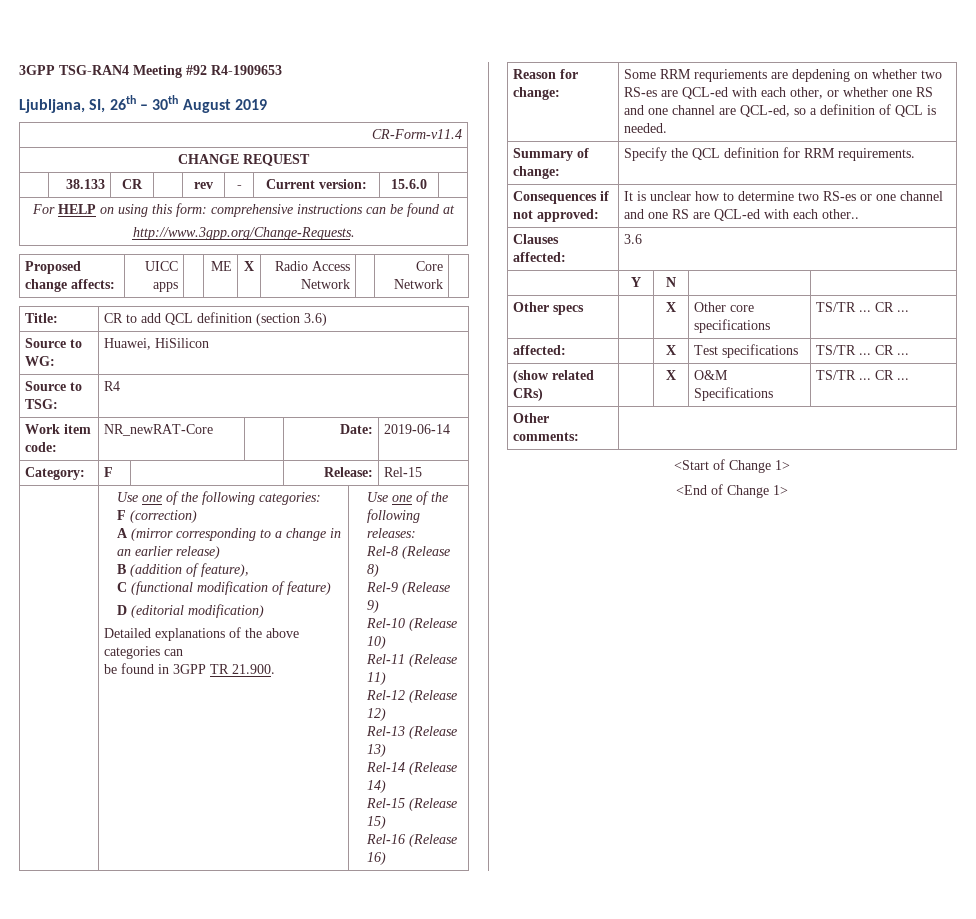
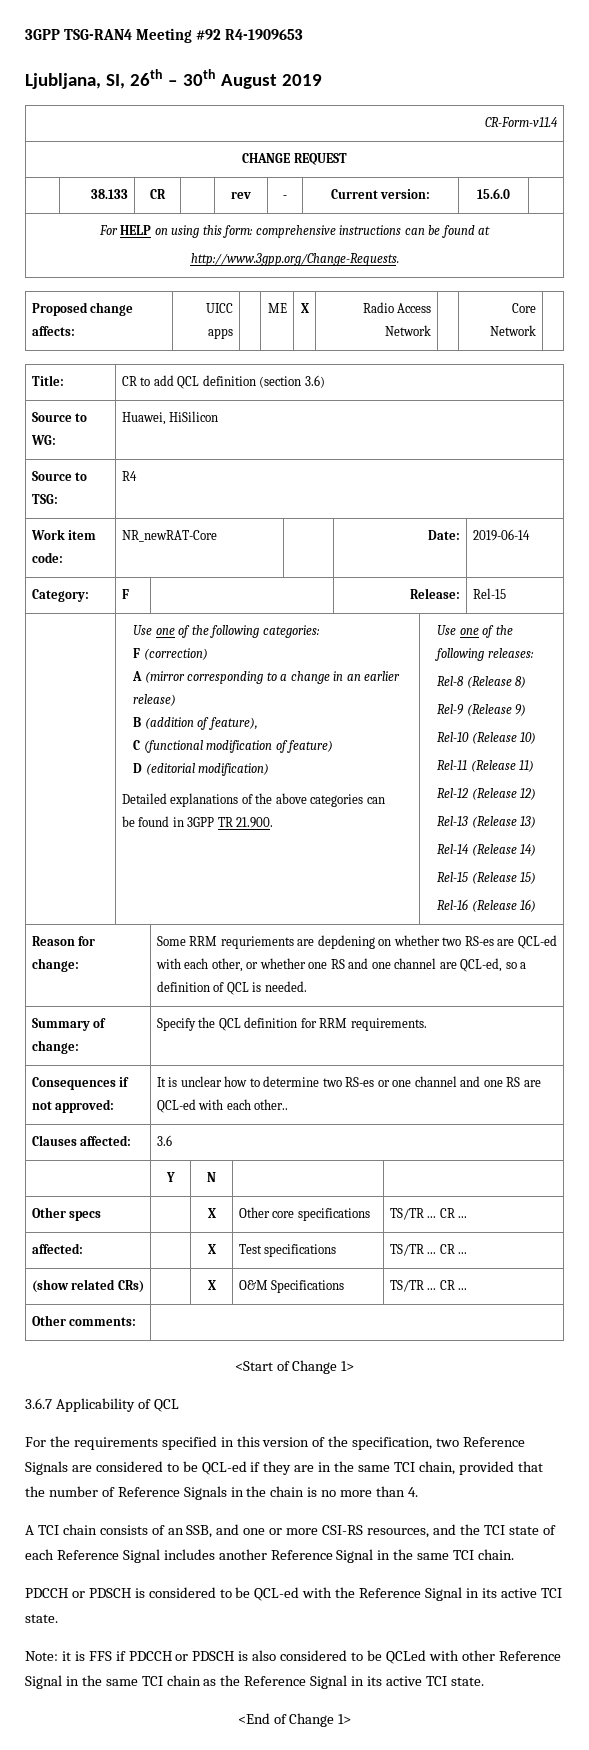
+ 3.6.7 Applicability of QCL
+ For the requirements specified in this version of the specification, two Reference Signals are considered to be QCL-ed if they are in the same TCI chain, provided that the number of Reference Signals in the chain is no more than 4.
+ A TCI chain consists of an SSB, and one or more CSI-RS resources, and the TCI state of each Reference Signal includes another Reference Signal in the same TCI chain.
+ PDCCH or PDSCH is considered to be QCL-ed with the Reference Signal in its active TCI state.
+ Note: it is FFS if PDCCH or PDSCH is also considered to be QCLed with other Reference Signal in the same TCI chain as the Reference Signal in its active TCI state.

